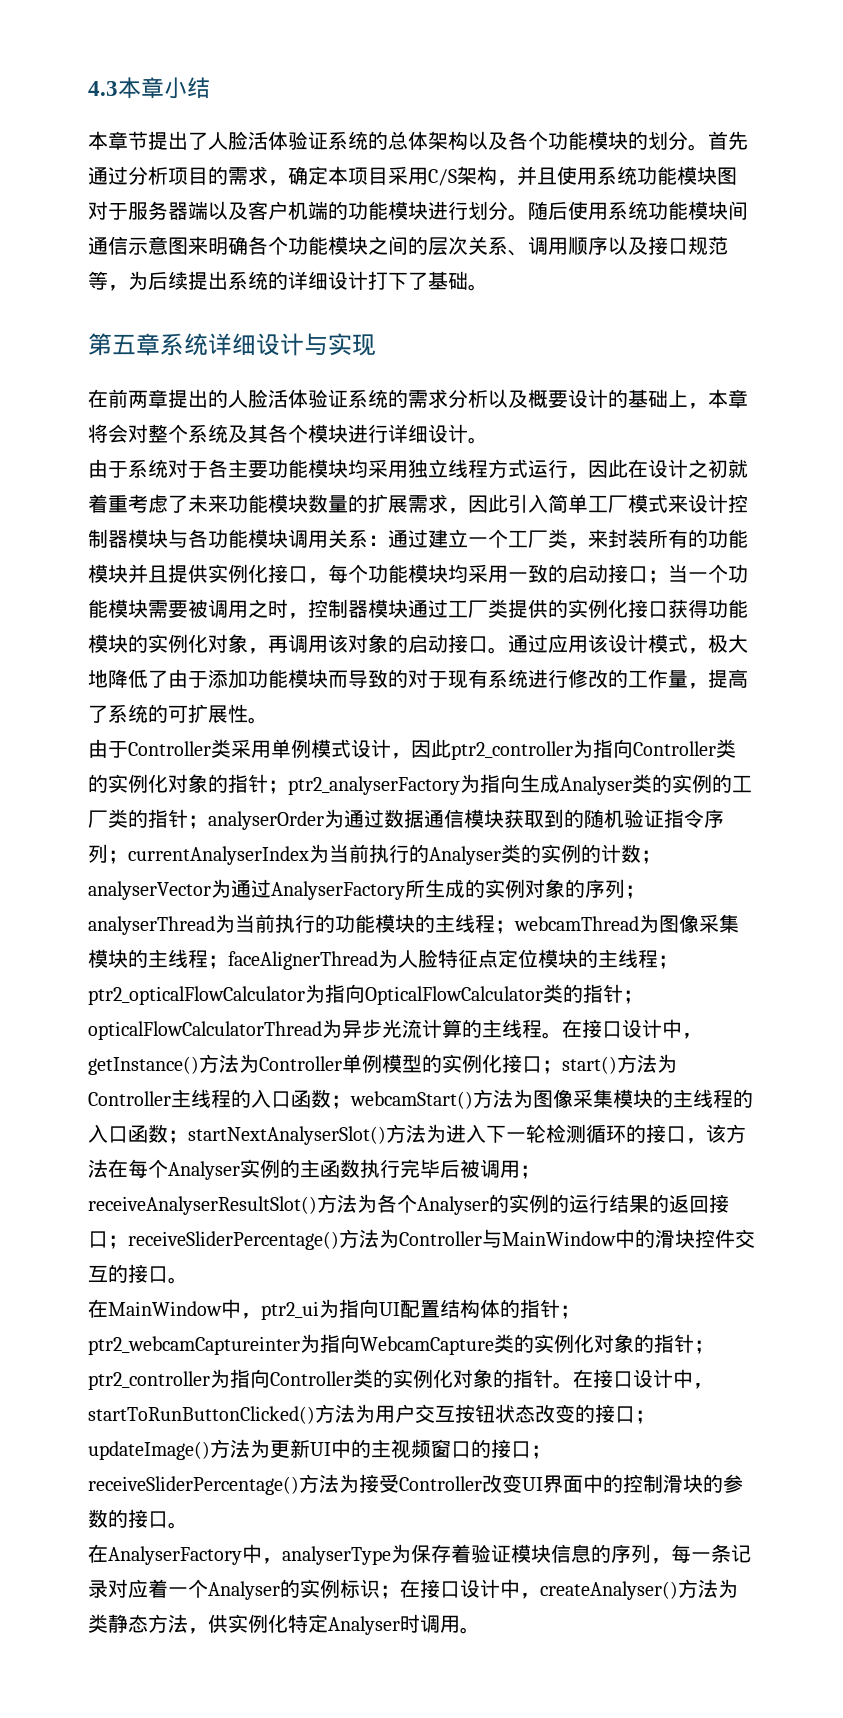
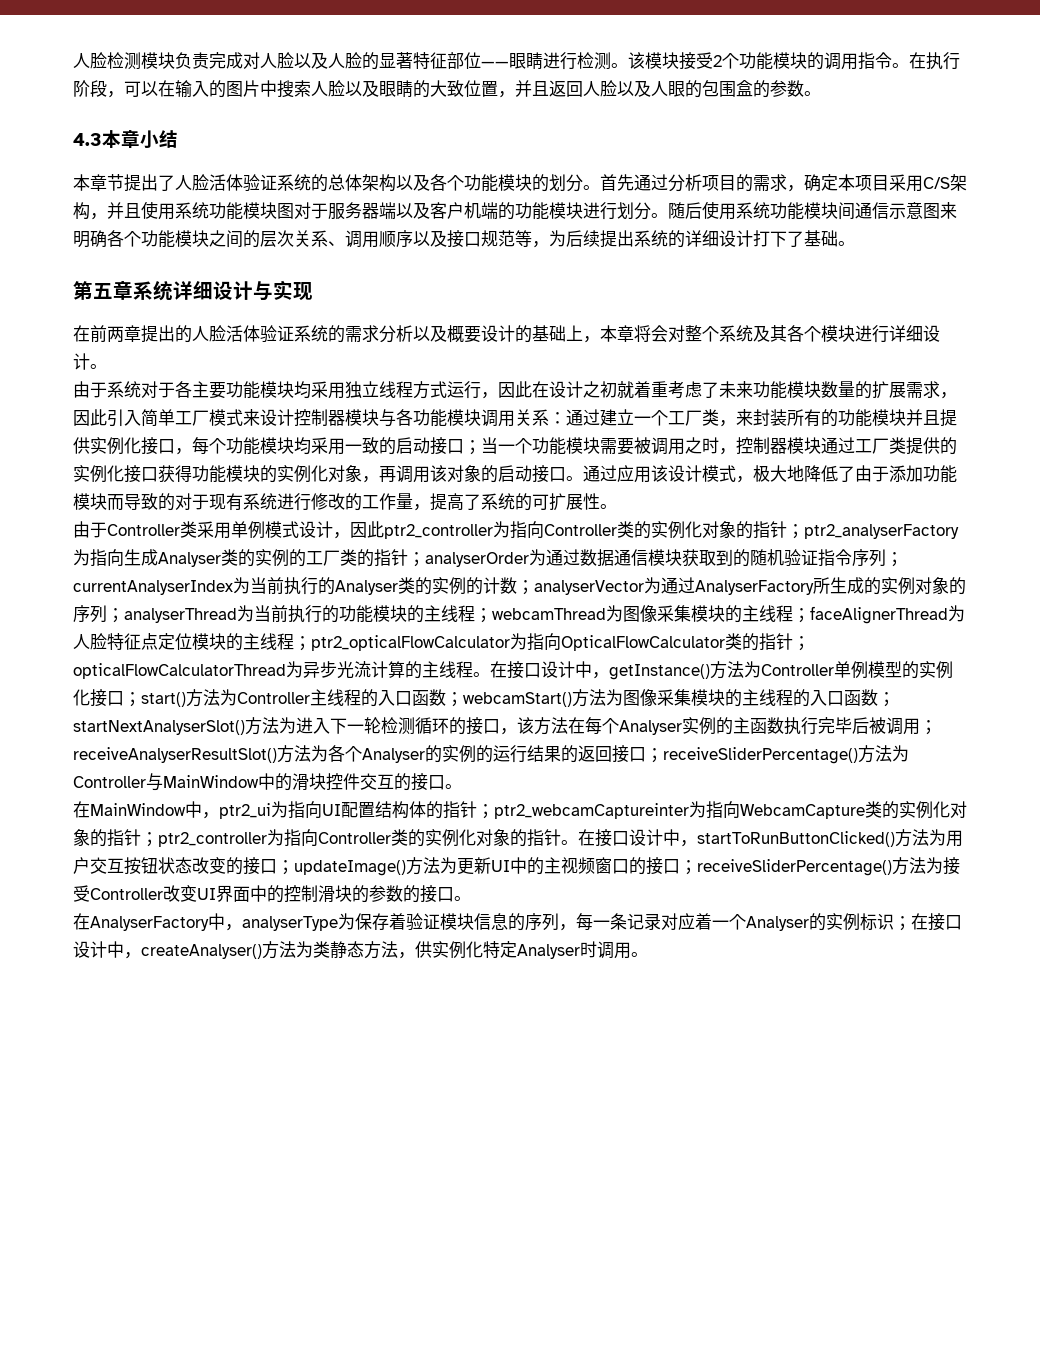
+ 人脸检测模块负责完成对人脸以及人脸的显著特征部位——眼睛进行检测。该模块接受2个功能模块的调用指令。在执行阶段，可以在输入的图片中搜索人脸以及眼睛的大致位置，并且返回人脸以及人眼的包围盒的参数。

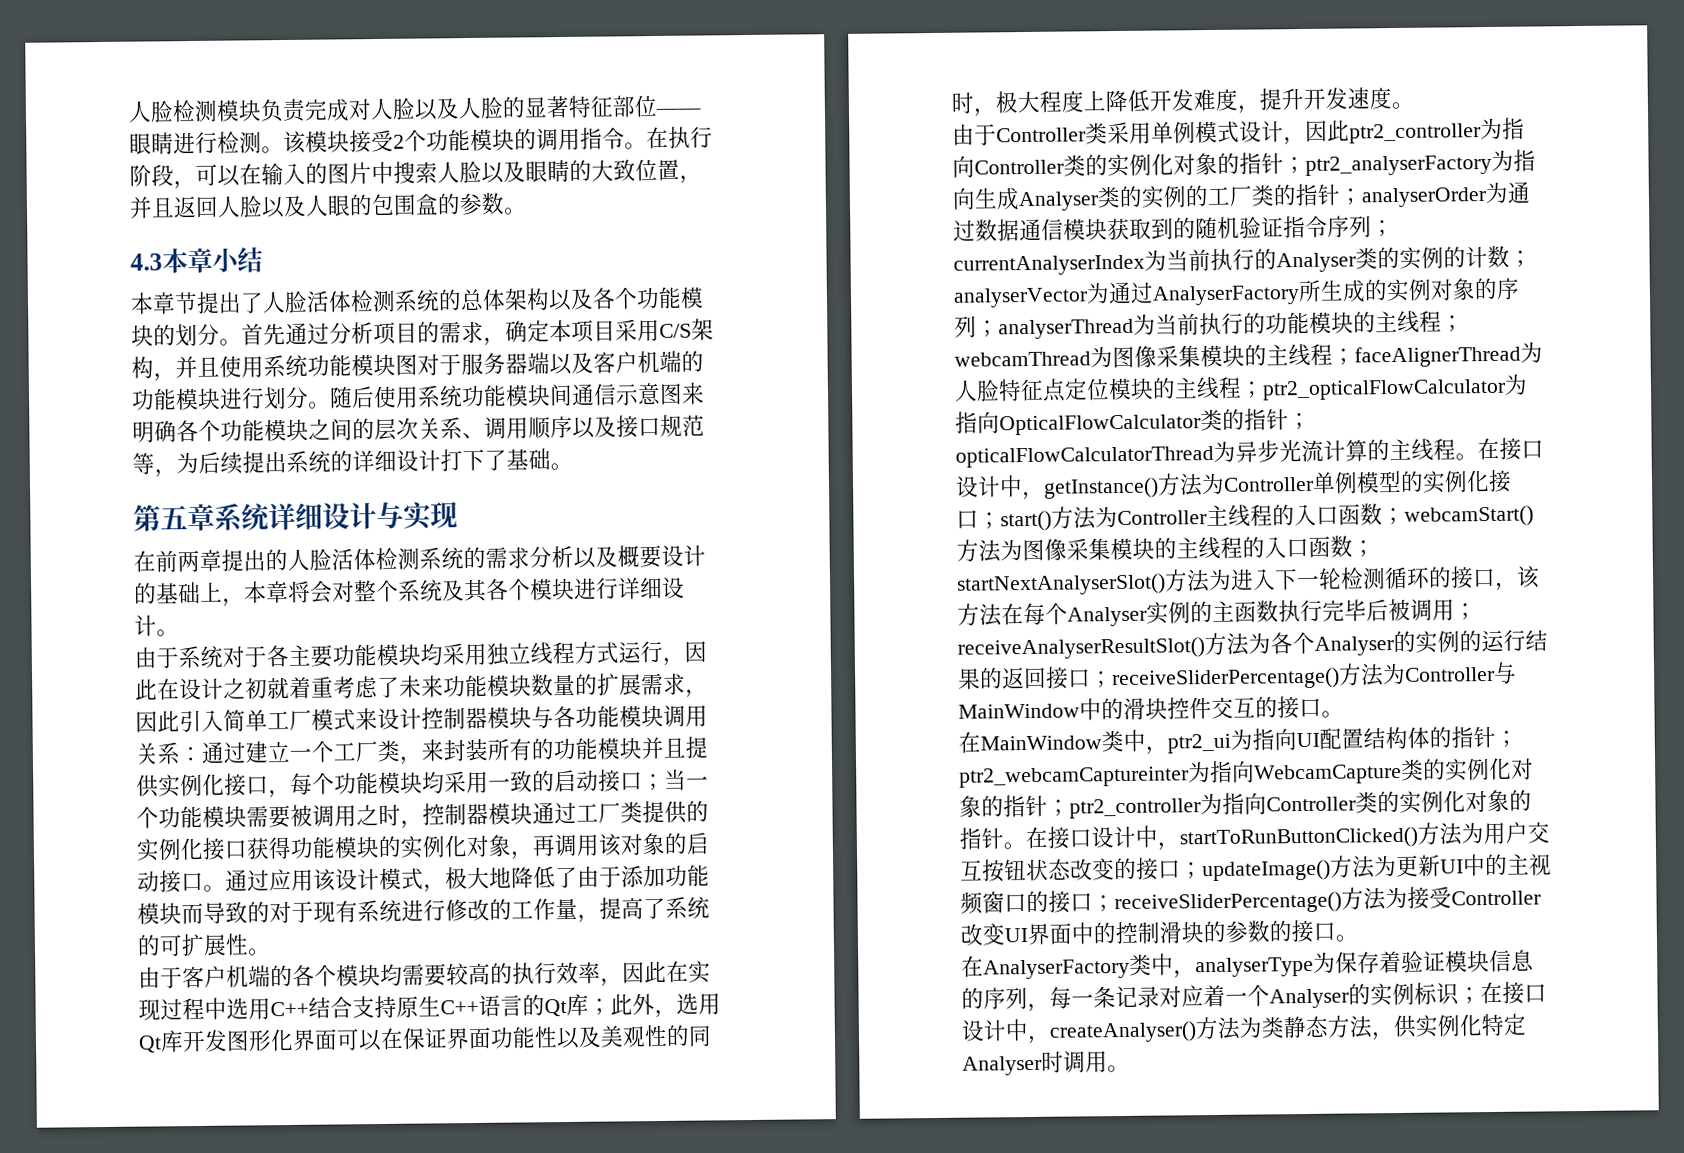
- 本章节提出了人脸活体验证系统的总体架构以及各个功能模块的划分。
+ 本章节提出了人脸活体检测系统的总体架构以及各个功能模块的划分。
- 在前两章提出的人脸活体验证系统的需求分析以及概要设计的基础上，本章将会对整个系统及其各个模块进行详细设计。
+ 在前两章提出的人脸活体检测系统的需求分析以及概要设计的基础上，本章将会对整个系统及其各个模块进行详细设计。
+ 由于客户机端的各个模块均需要较高的执行效率，因此在实现过程中选用C++结合支持原生C++语言的Qt库；此外，选用Qt库开发图形化界面可以在保证界面功能性以及美观性的同时，极大程度上降低开发难度，提升开发速度。
- 在MainWindow中，ptr2_ui为指向UI配置结构体的指针；ptr2_webcamCaptureinter为指向WebcamCapture类的实例化对象的指针；ptr2_controller为指向Controller类的实例化对象的指针。
+ 在MainWindow类中，ptr2_ui为指向UI配置结构体的指针；ptr2_webcamCaptureinter为指向WebcamCapture类的实例化对象的指针；ptr2_controller为指向Controller类的实例化对象的指针。
- 在AnalyserFactory中，analyserType为保存着验证模块信息的序列，每一条记录对应着一个Analyser的实例标识；在接口设计中，createAnalyser()方法为类静态方法，供实例化特定Analyser时调用。
+ 在AnalyserFactory类中，analyserType为保存着验证模块信息的序列，每一条记录对应着一个Analyser的实例标识；在接口设计中，createAnalyser()方法为类静态方法，供实例化特定Analyser时调用。

